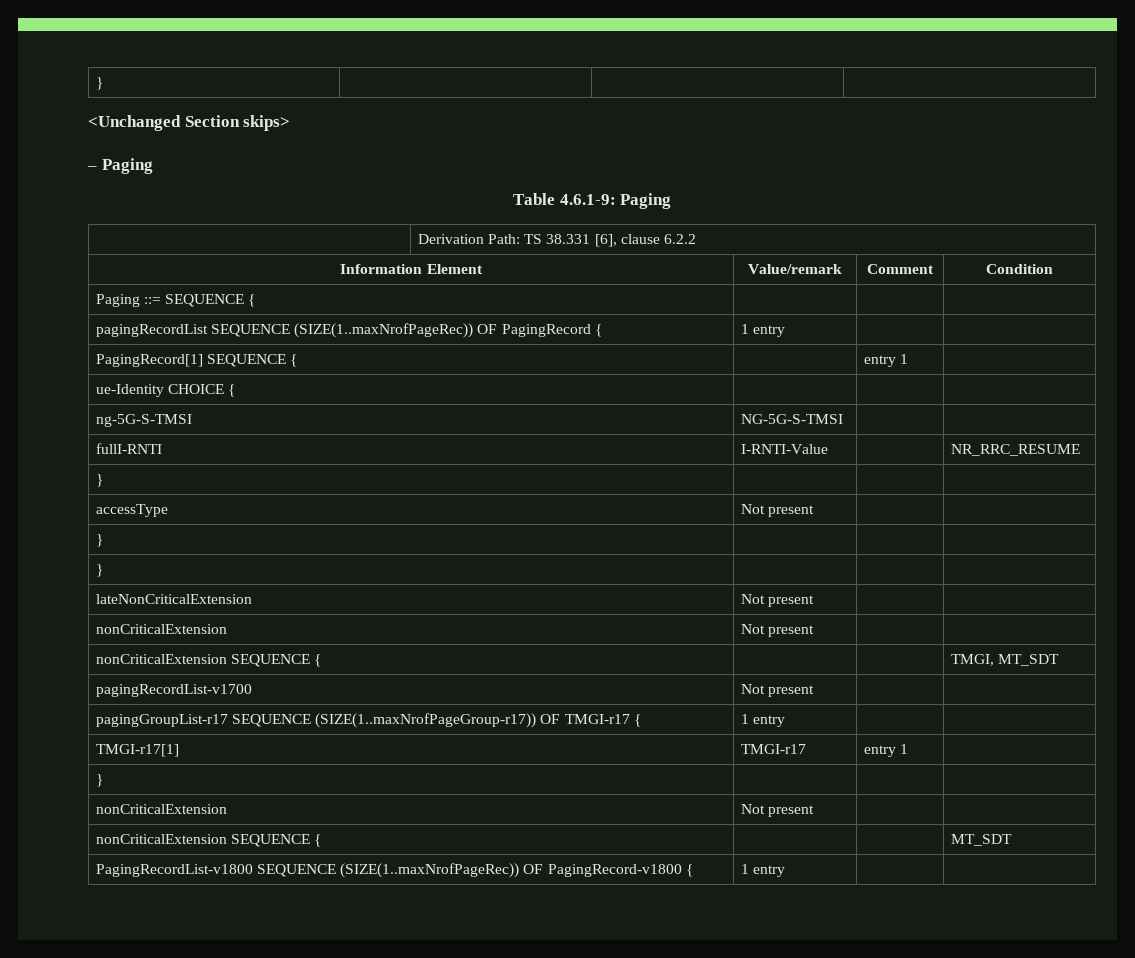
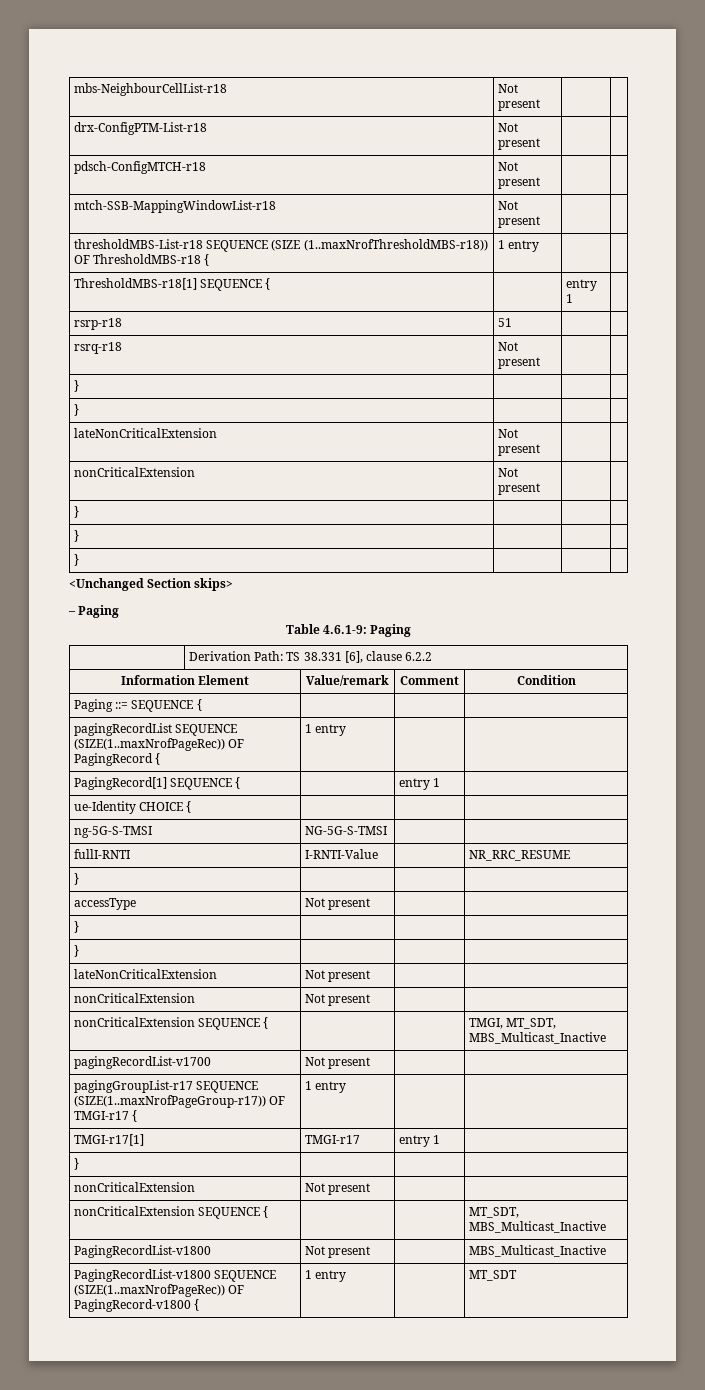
+ mbs-NeighbourCellList-r18 | Not present | |
+ drx-ConfigPTM-List-r18 | Not present | |
+ pdsch-ConfigMTCH-r18 | Not present | |
+ mtch-SSB-MappingWindowList-r18 | Not present | |
+ thresholdMBS-List-r18 SEQUENCE (SIZE (1..maxNrofThresholdMBS-r18)) OF ThresholdMBS-r18 { | 1 entry | |
+ ThresholdMBS-r18[1] SEQUENCE { | | entry 1 |
+ rsrp-r18 | 51 | |
+ rsrq-r18 | Not present | |
+ } | | |
+ } | | |
+ lateNonCriticalExtension | Not present | |
+ nonCriticalExtension | Not present | |
+ } | | |
+ } | | |
- nonCriticalExtension SEQUENCE { | | | TMGI, MT_SDT
+ nonCriticalExtension SEQUENCE { | | | TMGI, MT_SDT, MBS_Multicast_Inactive
- nonCriticalExtension SEQUENCE { | | | MT_SDT
+ nonCriticalExtension SEQUENCE { | | | MT_SDT, MBS_Multicast_Inactive
+ PagingRecordList-v1800 | Not present | | MBS_Multicast_Inactive
- PagingRecordList-v1800 SEQUENCE (SIZE(1..maxNrofPageRec)) OF PagingRecord-v1800 { | 1 entry | |
+ PagingRecordList-v1800 SEQUENCE (SIZE(1..maxNrofPageRec)) OF PagingRecord-v1800 { | 1 entry | | MT_SDT

